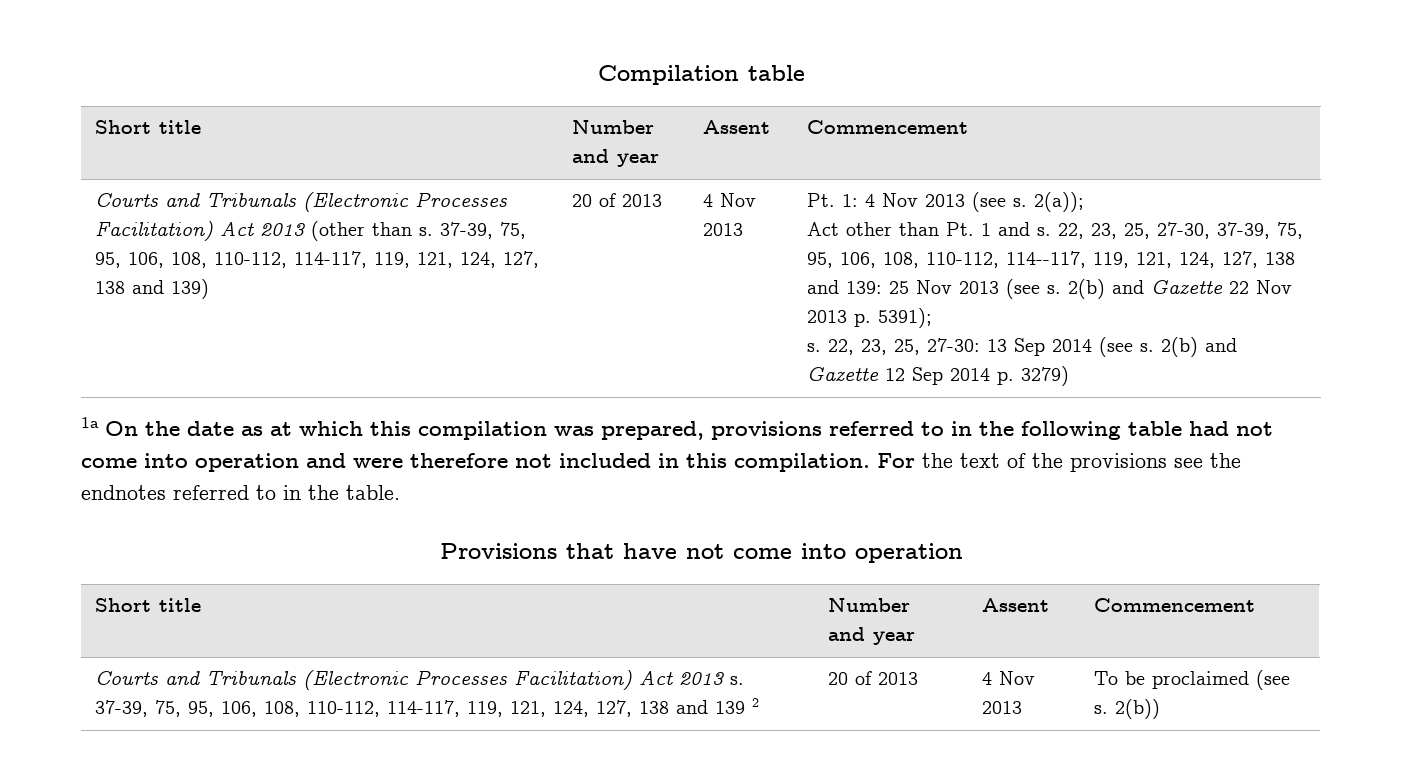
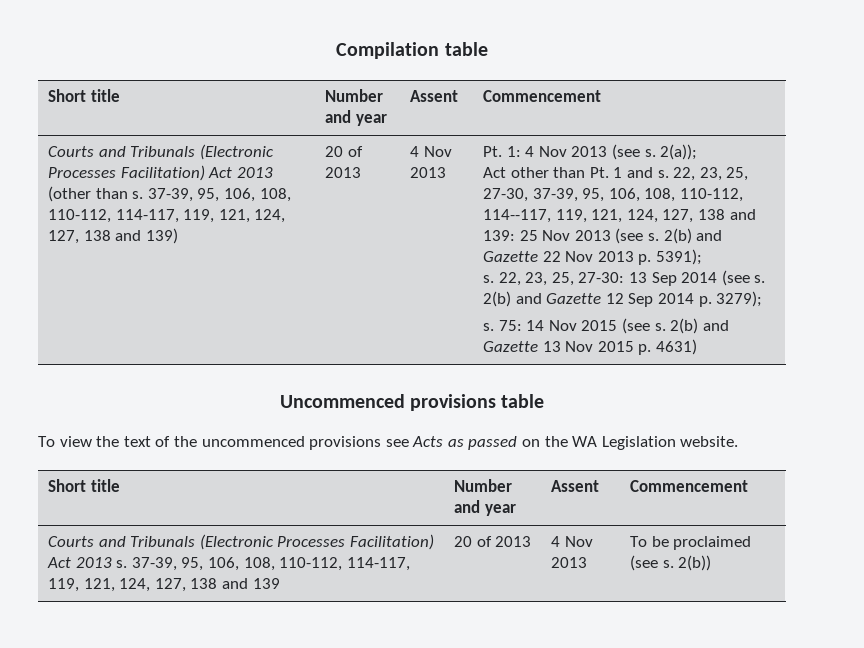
- 37-39, 75, 95, 106, 108, 110-112, 114-117, 119, 121, 124, 127, 138 and 139)
+ 37-39, 95, 106, 108, 110-112, 114-117, 119, 121, 124, 127, 138 and 139)
- 22, 23, 25, 27-30, 37-39, 75, 95, 106, 108, 110-112, 114--117, 119, 121, 124, 127, 138 and 139: 25 Nov 2013 (see s.
+ 22, 23, 25, 27-30, 37-39, 95, 106, 108, 110-112, 114--117, 119, 121, 124, 127, 138 and 139: 25 Nov 2013 (see s.
- 2(b) and Gazette 12 Sep 2014 p. 3279)
- 1a On the date as at which this compilation was prepared, provisions referred to in the following table had not come into operation and were therefore not included in this compilation. For the text of the provisions see the endnotes referred to in the table.
- Provisions that have not come into operation
+ 2(b) and Gazette 12 Sep 2014 p. 3279);
+ s. 75: 14 Nov 2015 (see s. 2(b) and Gazette 13 Nov 2015 p. 4631)
+ Uncommenced provisions table
+ To view the text of the uncommenced provisions see Acts as passed on the WA Legislation website.
- Courts and Tribunals (Electronic Processes Facilitation) Act 2013 s. 37-39, 75, 95, 106, 108, 110-112, 114-117, 119, 121, 124, 127, 138 and 139 2 | 20 of 2013 | 4 Nov 2013 | To be proclaimed (see s. 2(b))
+ Courts and Tribunals (Electronic Processes Facilitation) Act 2013 s. 37-39, 95, 106, 108, 110-112, 114-117, 119, 121, 124, 127, 138 and 139 | 20 of 2013 | 4 Nov 2013 | To be proclaimed (see s. 2(b))

